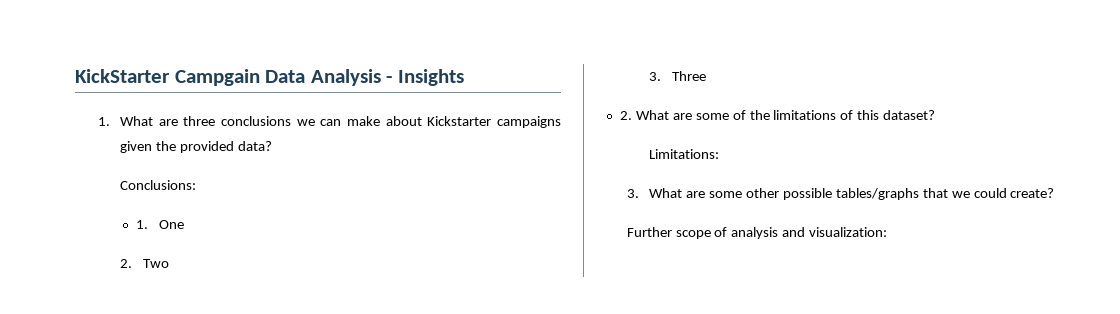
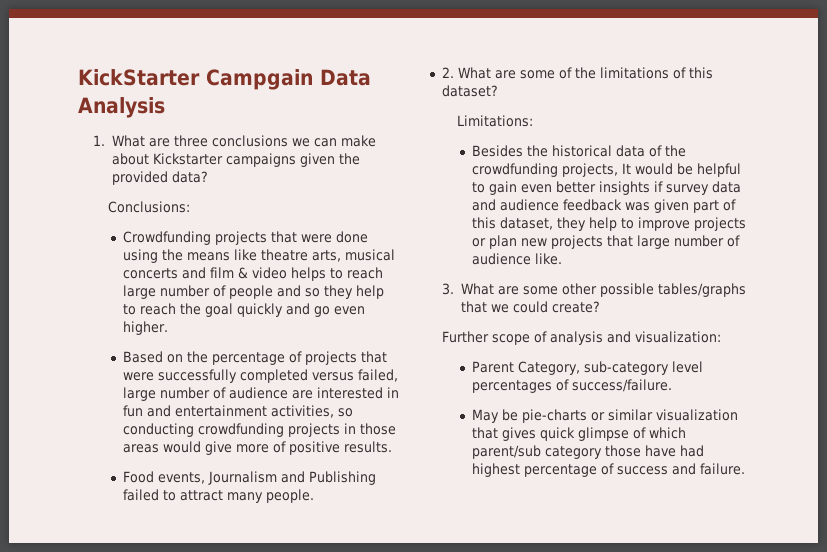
- KickStarter Campgain Data Analysis - Insights
+ KickStarter Campgain Data Analysis
- 1. One
- 2. Two
- 3. Three
+ Crowdfunding projects that were done using the means like theatre arts, musical concerts and film & video helps to reach large number of people and so they help to reach the goal quickly and go even higher.
+ Based on the percentage of projects that were successfully completed versus failed, large number of audience are interested in fun and entertainment activities, so conducting crowdfunding projects in those areas would give more of positive results.
+ Food events, Journalism and Publishing failed to attract many people.
+ Besides the historical data of the crowdfunding projects, It would be helpful to gain even better insights if survey data and audience feedback was given part of this dataset, they help to improve projects or plan new projects that large number of audience like.
+ Parent Category, sub-category level percentages of success/failure.
+ May be pie-charts or similar visualization that gives quick glimpse of which parent/sub category those have had highest percentage of success and failure.

